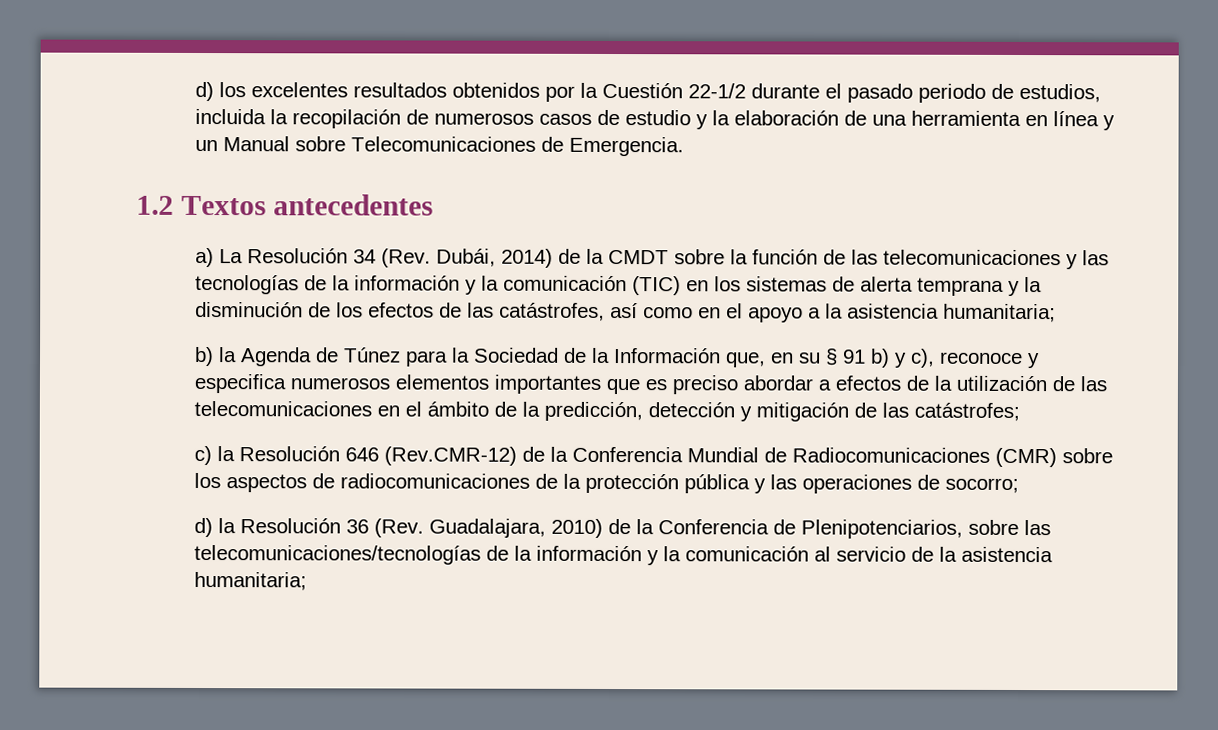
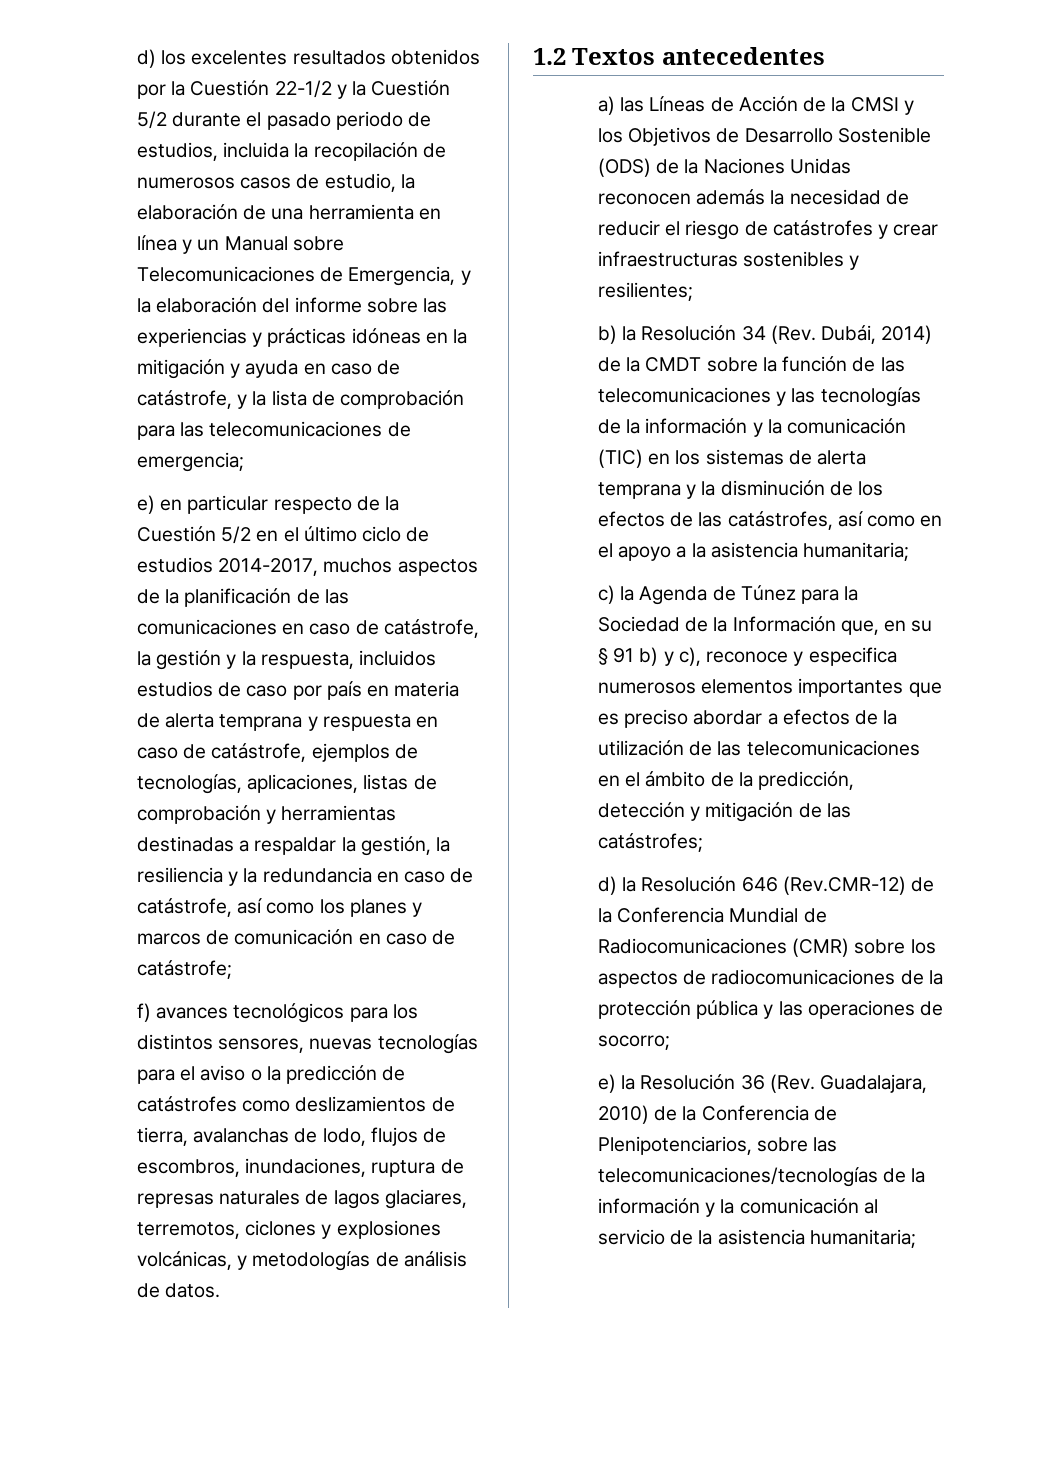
- d) los excelentes resultados obtenidos por la Cuestión 22-1/2 durante el pasado periodo de estudios, incluida la recopilación de numerosos casos de estudio y la elaboración de una herramienta en línea y un Manual sobre Telecomunicaciones de Emergencia.
+ d) los excelentes resultados obtenidos por la Cuestión 22-1/2 y la Cuestión 5/2 durante el pasado periodo de estudios, incluida la recopilación de numerosos casos de estudio, la elaboración de una herramienta en línea y un Manual sobre Telecomunicaciones de Emergencia, y la elaboración del informe sobre las experiencias y prácticas idóneas en la mitigación y ayuda en caso de catástrofe, y la lista de comprobación para las telecomunicaciones de emergencia;
+ e) en particular respecto de la Cuestión 5/2 en el último ciclo de estudios 2014-2017, muchos aspectos de la planificación de las comunicaciones en caso de catástrofe, la gestión y la respuesta, incluidos estudios de caso por país en materia de alerta temprana y respuesta en caso de catástrofe, ejemplos de tecnologías, aplicaciones, listas de comprobación y herramientas destinadas a respaldar la gestión, la resiliencia y la redundancia en caso de catástrofe, así como los planes y marcos de comunicación en caso de catástrofe;
+ f) avances tecnológicos para los distintos sensores, nuevas tecnologías para el aviso o la predicción de catástrofes como deslizamientos de tierra, avalanchas de lodo, flujos de escombros, inundaciones, ruptura de represas naturales de lagos glaciares, terremotos, ciclones y explosiones volcánicas, y metodologías de análisis de datos.
  1.2 Textos antecedentes
- a) La Resolución 34 (Rev. Dubái, 2014) de la CMDT sobre la función de las telecomunicaciones y las tecnologías de la información y la comunicación (TIC) en los sistemas de alerta temprana y la disminución de los efectos de las catástrofes, así como en el apoyo a la asistencia humanitaria;
+ a) las Líneas de Acción de la CMSI y los Objetivos de Desarrollo Sostenible (ODS) de la Naciones Unidas reconocen además la necesidad de reducir el riesgo de catástrofes y crear infraestructuras sostenibles y resilientes;
+ b) la Resolución 34 (Rev. Dubái, 2014) de la CMDT sobre la función de las telecomunicaciones y las tecnologías de la información y la comunicación (TIC) en los sistemas de alerta temprana y la disminución de los efectos de las catástrofes, así como en el apoyo a la asistencia humanitaria;
- b) la Agenda de Túnez para la Sociedad de la Información que, en su § 91 b) y c), reconoce y especifica numerosos elementos importantes que es preciso abordar a efectos de la utilización de las telecomunicaciones en el ámbito de la predicción, detección y mitigación de las catástrofes;
+ c) la Agenda de Túnez para la Sociedad de la Información que, en su § 91 b) y c), reconoce y especifica numerosos elementos importantes que es preciso abordar a efectos de la utilización de las telecomunicaciones en el ámbito de la predicción, detección y mitigación de las catástrofes;
- c) la Resolución 646 (Rev.CMR-12) de la Conferencia Mundial de Radiocomunicaciones (CMR) sobre los aspectos de radiocomunicaciones de la protección pública y las operaciones de socorro;
+ d) la Resolución 646 (Rev.CMR-12) de la Conferencia Mundial de Radiocomunicaciones (CMR) sobre los aspectos de radiocomunicaciones de la protección pública y las operaciones de socorro;
- d) la Resolución 36 (Rev. Guadalajara, 2010) de la Conferencia de Plenipotenciarios, sobre las telecomunicaciones/tecnologías de la información y la comunicación al servicio de la asistencia humanitaria;
+ e) la Resolución 36 (Rev. Guadalajara, 2010) de la Conferencia de Plenipotenciarios, sobre las telecomunicaciones/tecnologías de la información y la comunicación al servicio de la asistencia humanitaria;

